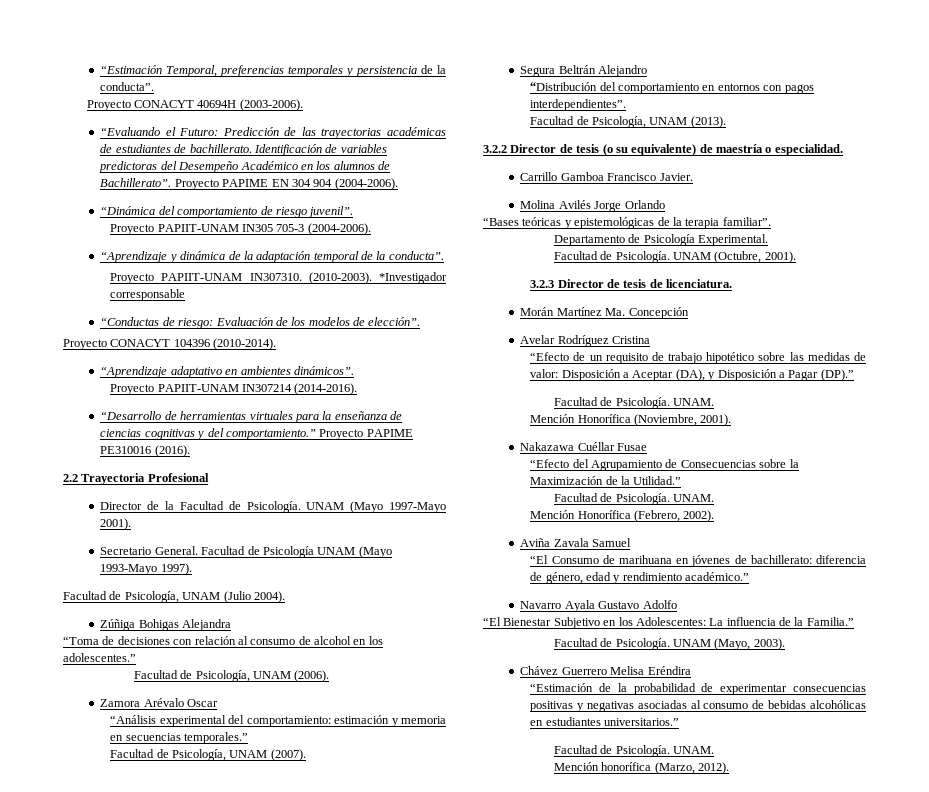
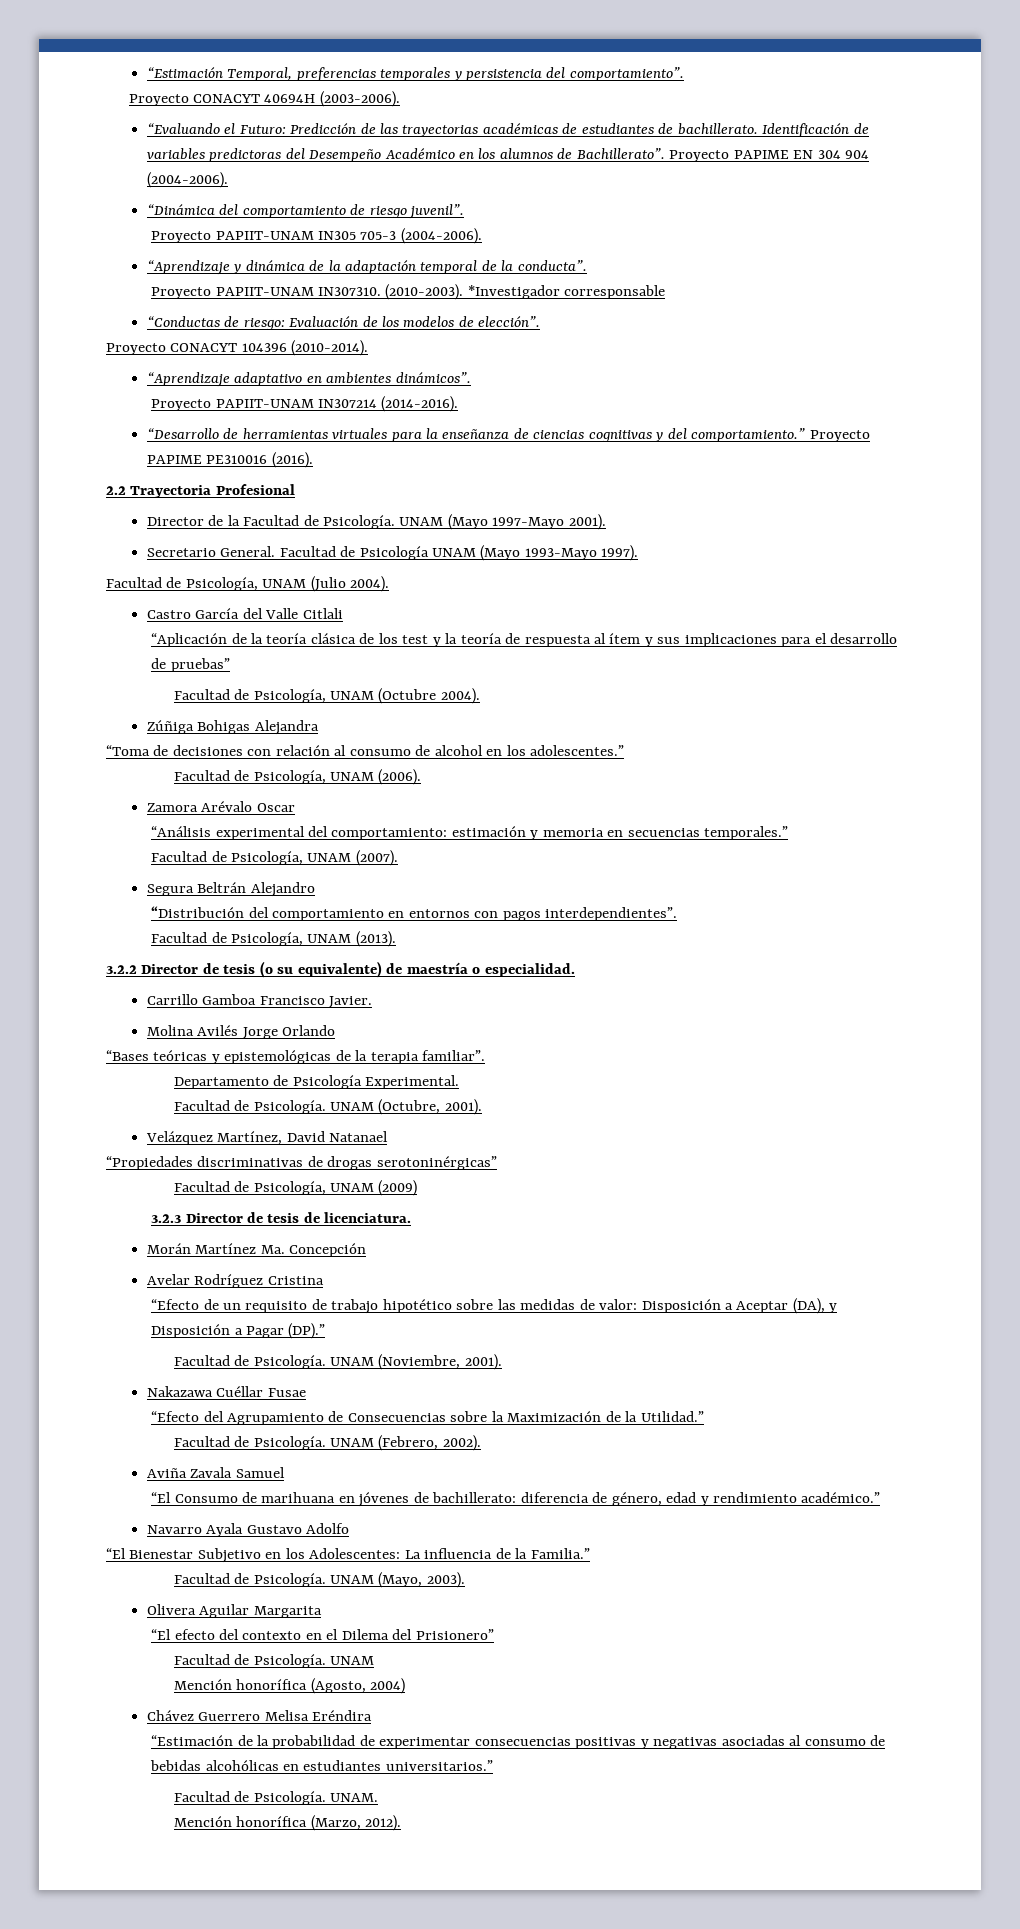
- “Estimación Temporal, preferencias temporales y persistencia de la conducta”.
+ “Estimación Temporal, preferencias temporales y persistencia del comportamiento”.
+ Castro García del Valle Citlali
+ “Aplicación de la teoría clásica de los test y la teoría de respuesta al ítem y sus implicaciones para el desarrollo de pruebas”
+ Facultad de Psicología, UNAM (Octubre 2004).
+ Velázquez Martínez, David Natanael
+ “Propiedades discriminativas de drogas serotoninérgicas”
+ Facultad de Psicología, UNAM (2009)
  “Efecto de un requisito de trabajo hipotético sobre las medidas de valor: Disposición a Aceptar (DA), y Disposición a Pagar (DP).”
- Facultad de Psicología. UNAM.
- Mención Honorífica (Noviembre, 2001).
+ Facultad de Psicología. UNAM (Noviembre, 2001).
  “Efecto del Agrupamiento de Consecuencias sobre la Maximización de la Utilidad.”
- Facultad de Psicología. UNAM.
- Mención Honorífica (Febrero, 2002).
+ Facultad de Psicología. UNAM (Febrero, 2002).
+ Olivera Aguilar Margarita
+ “El efecto del contexto en el Dilema del Prisionero”
+ Facultad de Psicología. UNAM
+ Mención honorífica (Agosto, 2004)

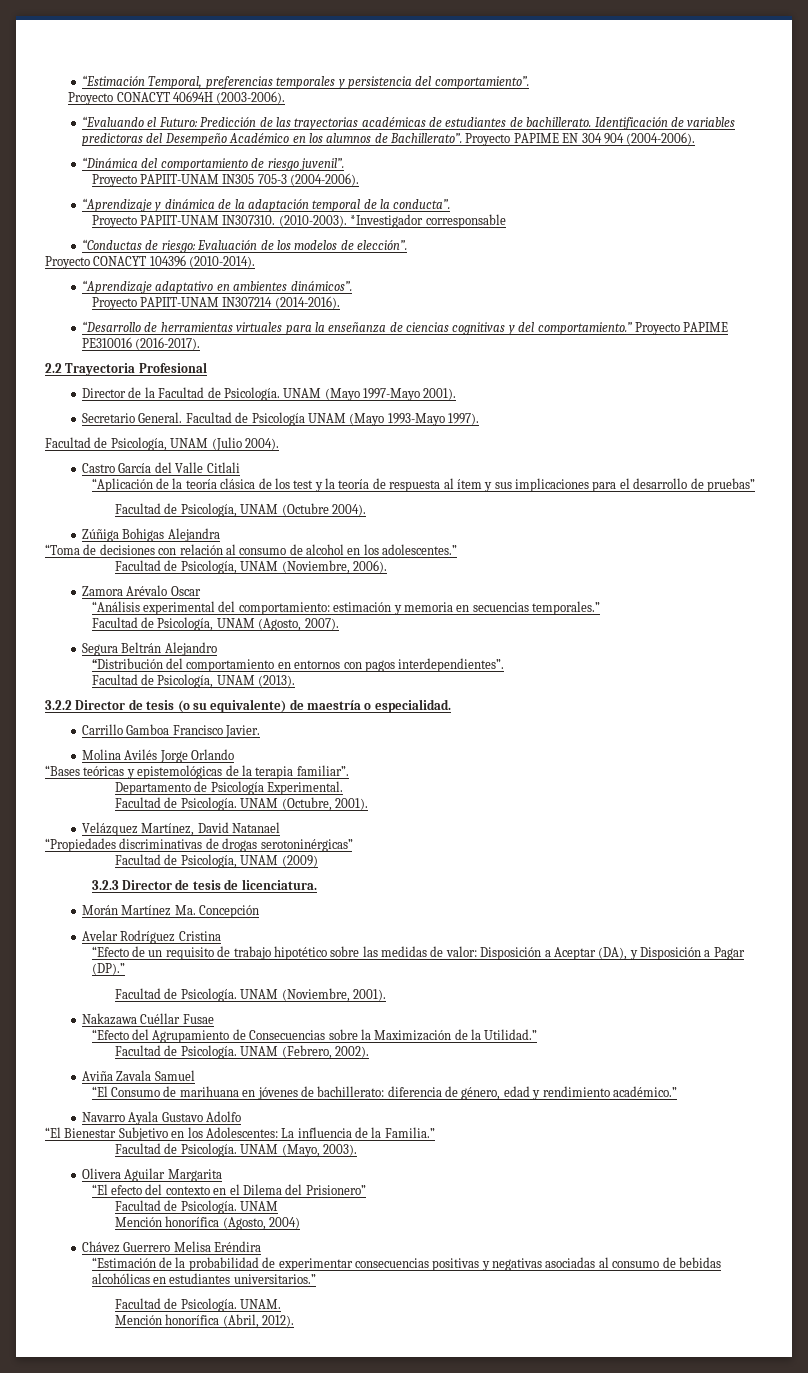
- Proyecto PAPIME PE310016 (2016).
+ Proyecto PAPIME PE310016 (2016-2017).
- Facultad de Psicología, UNAM (2006).
+ Facultad de Psicología, UNAM (Noviembre, 2006).
- Facultad de Psicología, UNAM (2007).
+ Facultad de Psicología, UNAM (Agosto, 2007).
- Mención honorífica (Marzo, 2012).
+ Mención honorífica (Abril, 2012).

